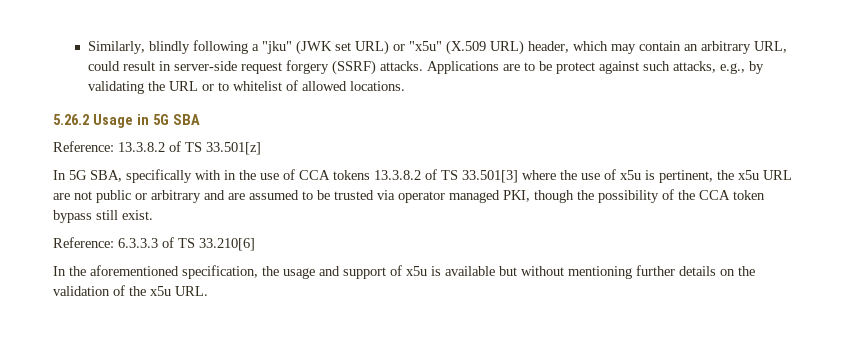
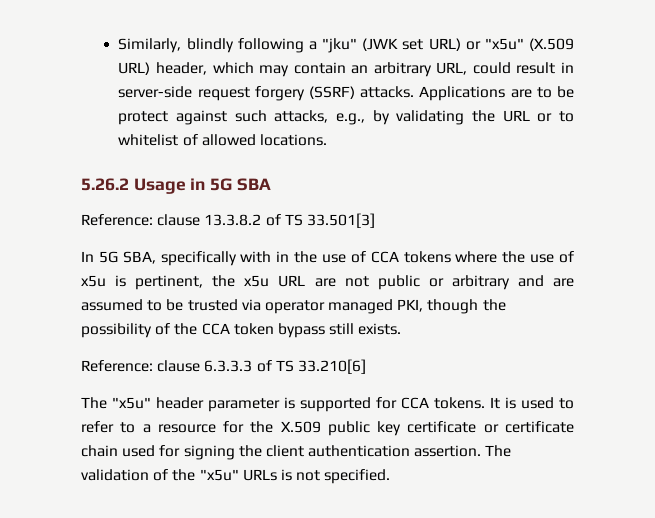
- Reference: 13.3.8.2 of TS 33.501[z]
+ Reference: clause 13.3.8.2 of TS 33.501[3]
- In 5G SBA, specifically with in the use of CCA tokens 13.3.8.2 of TS 33.501[3] where the use of x5u is pertinent, the x5u URL are not public or arbitrary and are assumed to be trusted via operator managed PKI, though the possibility of the CCA token bypass still exist.
- Reference: 6.3.3.3 of TS 33.210[6]
+ In 5G SBA, specifically with in the use of CCA tokens where the use of x5u is pertinent, the x5u URL are not public or arbitrary and are assumed to be trusted via operator managed PKI, though the possibility of the CCA token bypass still exists.
+ Reference: clause 6.3.3.3 of TS 33.210[6]
- In the aforementioned specification, the usage and support of x5u is available but without mentioning further details on the validation of the x5u URL.
+ The "x5u" header parameter is supported for CCA tokens. It is used to refer to a resource for the X.509 public key certificate or certificate chain used for signing the client authentication assertion. The validation of the "x5u" URLs is not specified.

